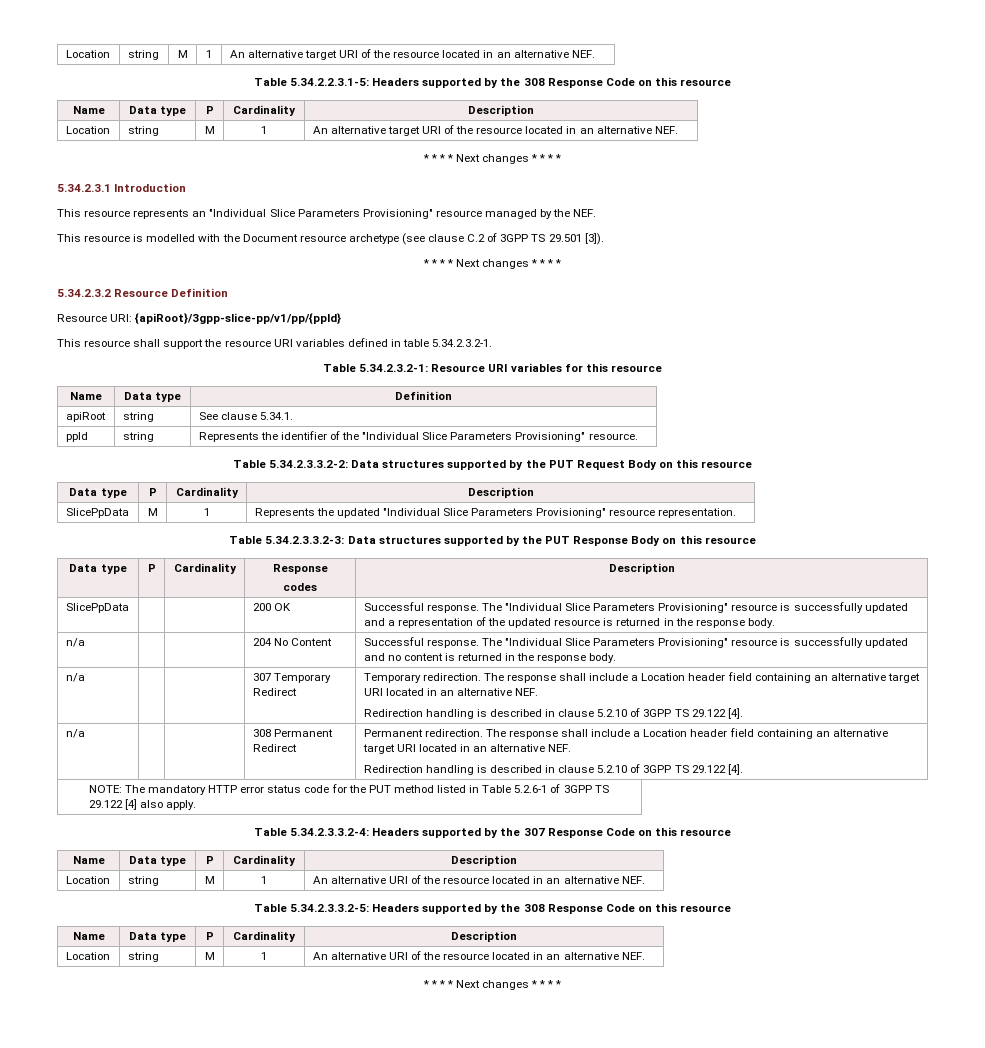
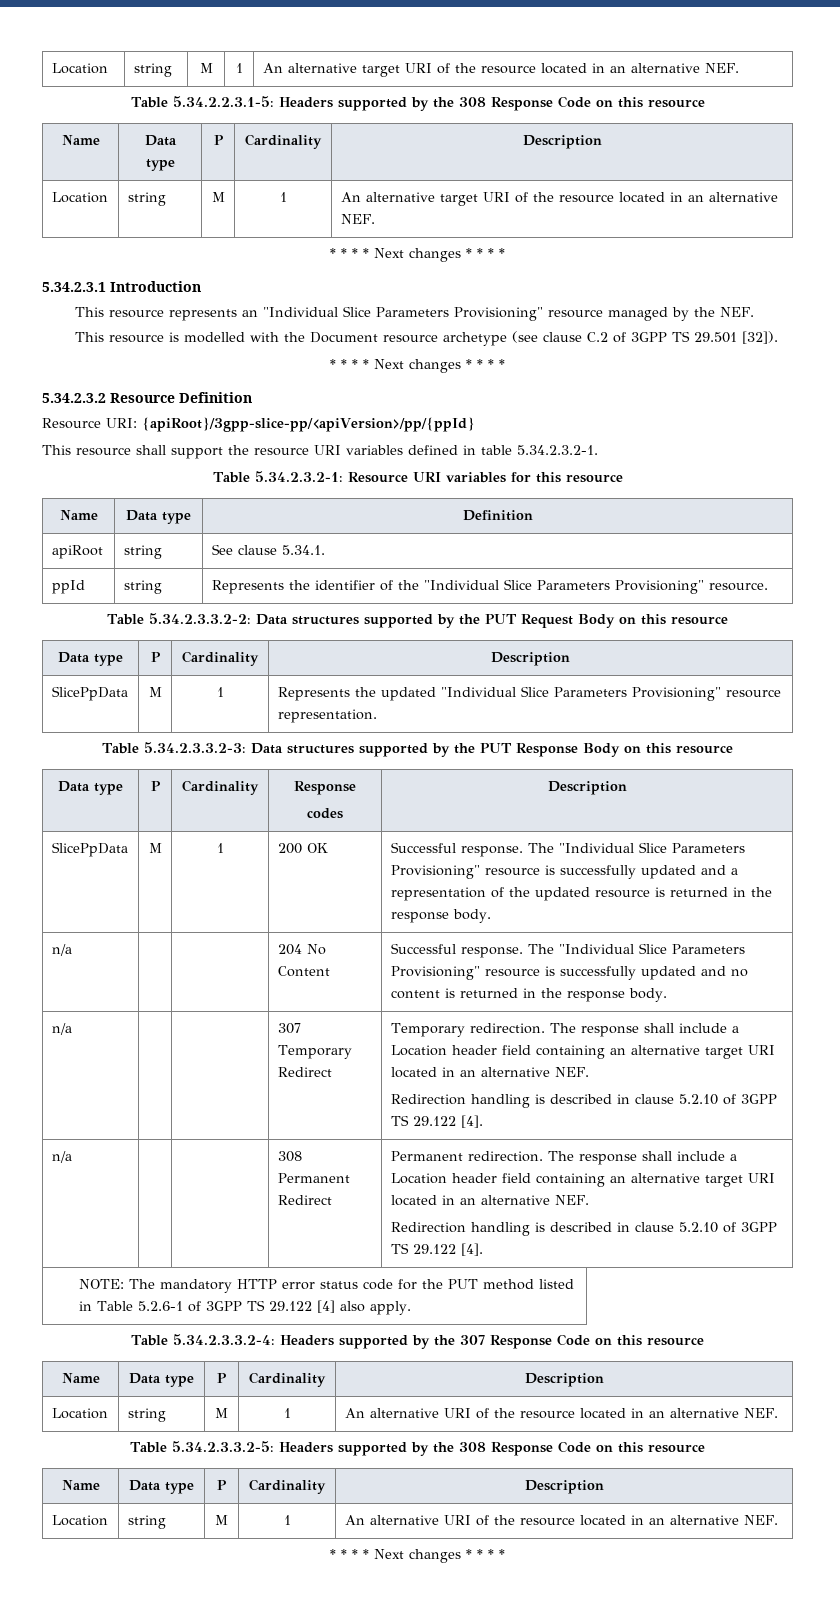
- This resource is modelled with the Document resource archetype (see clause C.2 of 3GPP TS 29.501 [3]).
+ This resource is modelled with the Document resource archetype (see clause C.2 of 3GPP TS 29.501 [32]).
- Resource URI: {apiRoot}/3gpp-slice-pp/v1/pp/{ppId}
+ Resource URI: {apiRoot}/3gpp-slice-pp/<apiVersion>/pp/{ppId}
- SlicePpData | | | 200 OK | Successful response. The "Individual Slice Parameters Provisioning" resource is successfully updated and a representation of the updated resource is returned in the response body.
+ SlicePpData | M | 1 | 200 OK | Successful response. The "Individual Slice Parameters Provisioning" resource is successfully updated and a representation of the updated resource is returned in the response body.

